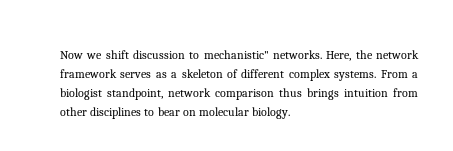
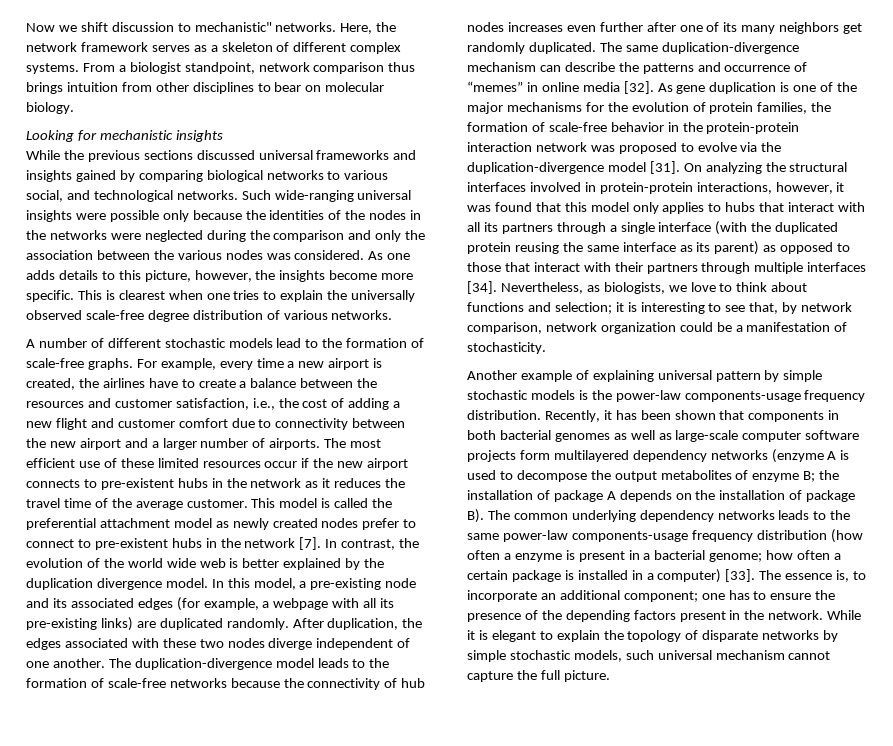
+ Looking for mechanistic insights
+ While the previous sections discussed universal frameworks and insights gained by comparing biological networks to various social, and technological networks. Such wide-ranging universal insights were possible only because the identities of the nodes in the networks were neglected during the comparison and only the association between the various nodes was considered. As one adds details to this picture, however, the insights become more specific. This is clearest when one tries to explain the universally observed scale-free degree distribution of various networks.
+ A number of different stochastic models lead to the formation of scale-free graphs. For example, every time a new airport is created, the airlines have to create a balance between the resources and customer satisfaction, i.e., the cost of adding a new flight and customer comfort due to connectivity between the new airport and a larger number of airports. The most efficient use of these limited resources occur if the new airport connects to pre-existent hubs in the network as it reduces the travel time of the average customer. This model is called the preferential attachment model as newly created nodes prefer to connect to pre-existent hubs in the network [7]. In contrast, the evolution of the world wide web is better explained by the duplication divergence model. In this model, a pre-existing node and its associated edges (for example, a webpage with all its pre-existing links) are duplicated randomly. After duplication, the edges associated with these two nodes diverge independent of one another. The duplication-divergence model leads to the formation of scale-free networks because the connectivity of hub nodes increases even further after one of its many neighbors get randomly duplicated. The same duplication-divergence mechanism can describe the patterns and occurrence of “memes” in online media [32]. As gene duplication is one of the major mechanisms for the evolution of protein families, the formation of scale-free behavior in the protein-protein interaction network was proposed to evolve via the duplication-divergence model [31]. On analyzing the structural interfaces involved in protein-protein interactions, however, it was found that this model only applies to hubs that interact with all its partners through a single interface (with the duplicated protein reusing the same interface as its parent) as opposed to those that interact with their partners through multiple interfaces [34]. Nevertheless, as biologists, we love to think about functions and selection; it is interesting to see that, by network comparison, network organization could be a manifestation of stochasticity.
+ Another example of explaining universal pattern by simple stochastic models is the power-law components-usage frequency distribution. Recently, it has been shown that components in both bacterial genomes as well as large-scale computer software projects form multilayered dependency networks (enzyme A is used to decompose the output metabolites of enzyme B; the installation of package A depends on the installation of package B). The common underlying dependency networks leads to the same power-law components-usage frequency distribution (how often a enzyme is present in a bacterial genome; how often a certain package is installed in a computer) [33]. The essence is, to incorporate an additional component; one has to ensure the presence of the depending factors present in the network. While it is elegant to explain the topology of disparate networks by simple stochastic models, such universal mechanism cannot capture the full picture.

